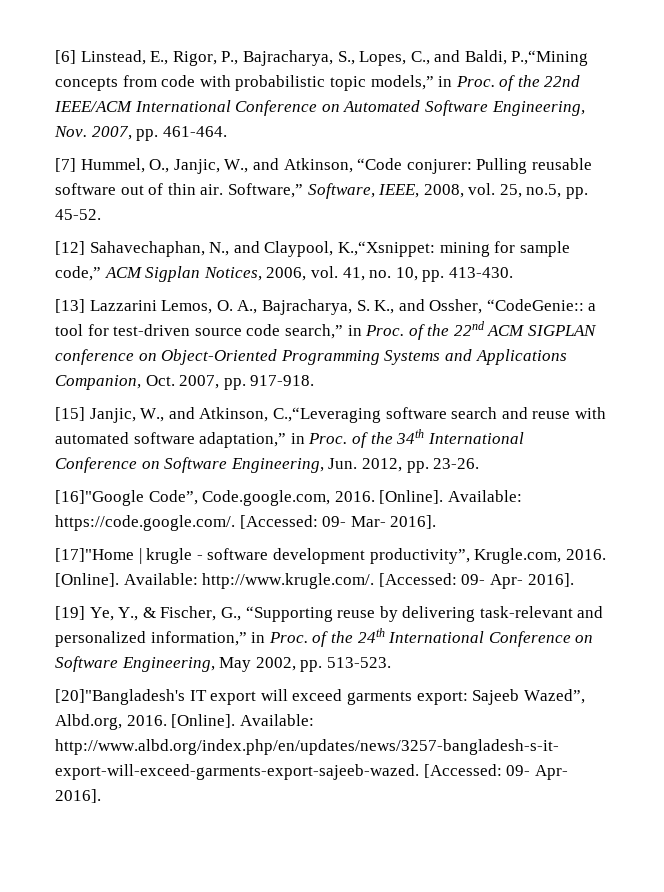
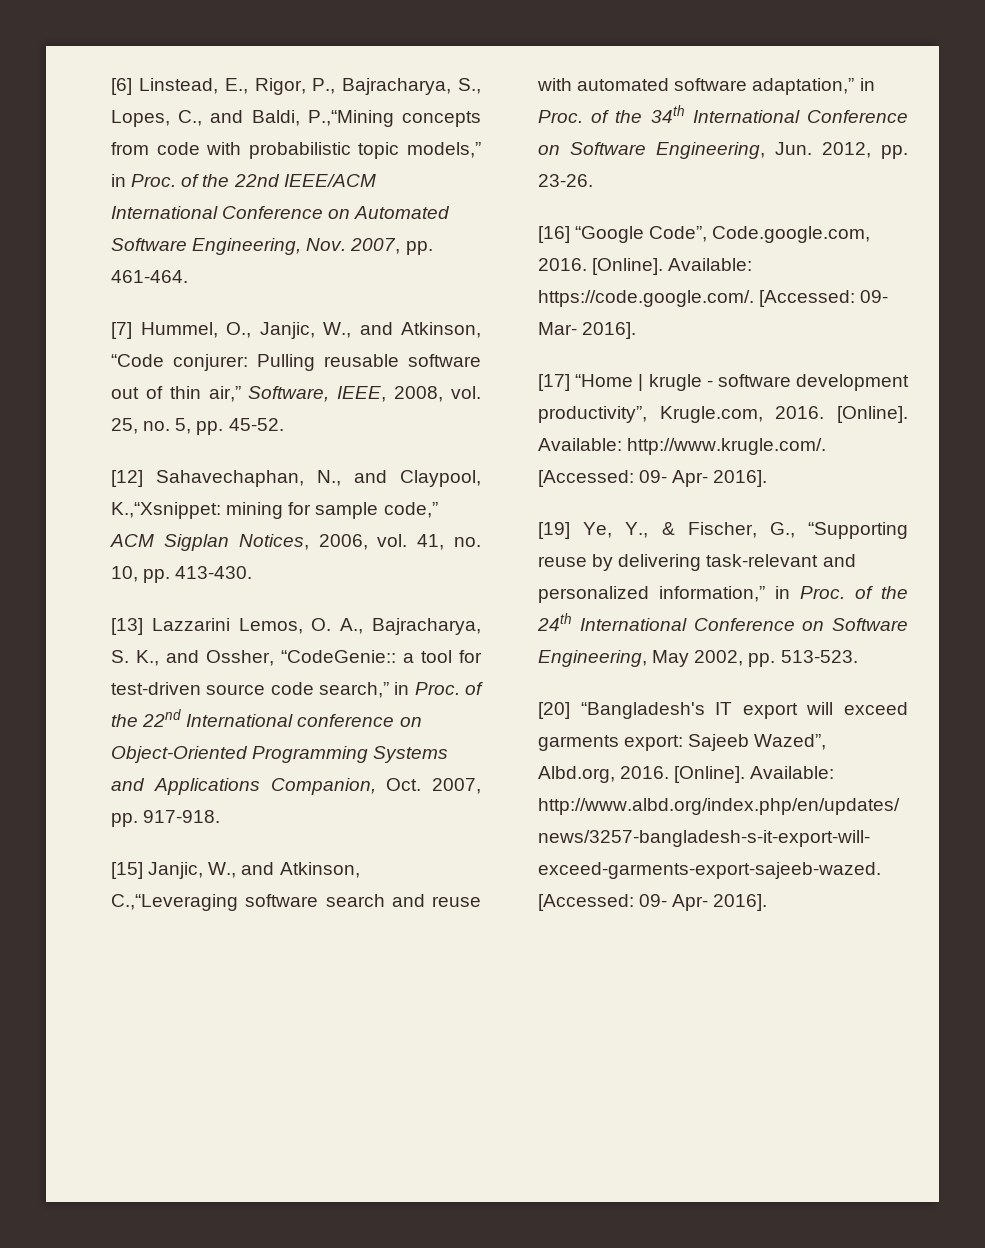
- [7] Hummel, O., Janjic, W., and Atkinson, “Code conjurer: Pulling reusable software out of thin air. Software,” Software, IEEE, 2008, vol. 25, no.5, pp. 45-52.
+ [7] Hummel, O., Janjic, W., and Atkinson, “Code conjurer: Pulling reusable software out of thin air,” Software, IEEE, 2008, vol. 25, no. 5, pp. 45-52.
- [13] Lazzarini Lemos, O. A., Bajracharya, S. K., and Ossher, “CodeGenie:: a tool for test-driven source code search,” in Proc. of the 22nd ACM SIGPLAN conference on Object-Oriented Programming Systems and Applications Companion, Oct. 2007, pp. 917-918.
+ [13] Lazzarini Lemos, O. A., Bajracharya, S. K., and Ossher, “CodeGenie:: a tool for test-driven source code search,” in Proc. of the 22nd International conference on Object-Oriented Programming Systems and Applications Companion, Oct. 2007, pp. 917-918.
- [16]"Google Code”, Code.google.com, 2016.
+ [16] “Google Code”, Code.google.com, 2016.
- [17]"Home | krugle - software development productivity”, Krugle.com, 2016.
+ [17] “Home | krugle - software development productivity”, Krugle.com, 2016.
- [20]"Bangladesh's IT export will exceed garments export: Sajeeb Wazed”, Albd.org, 2016.
+ [20] “Bangladesh's IT export will exceed garments export: Sajeeb Wazed”, Albd.org, 2016.

